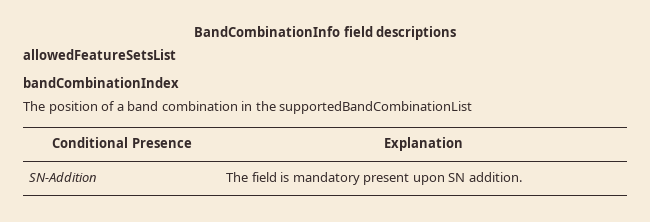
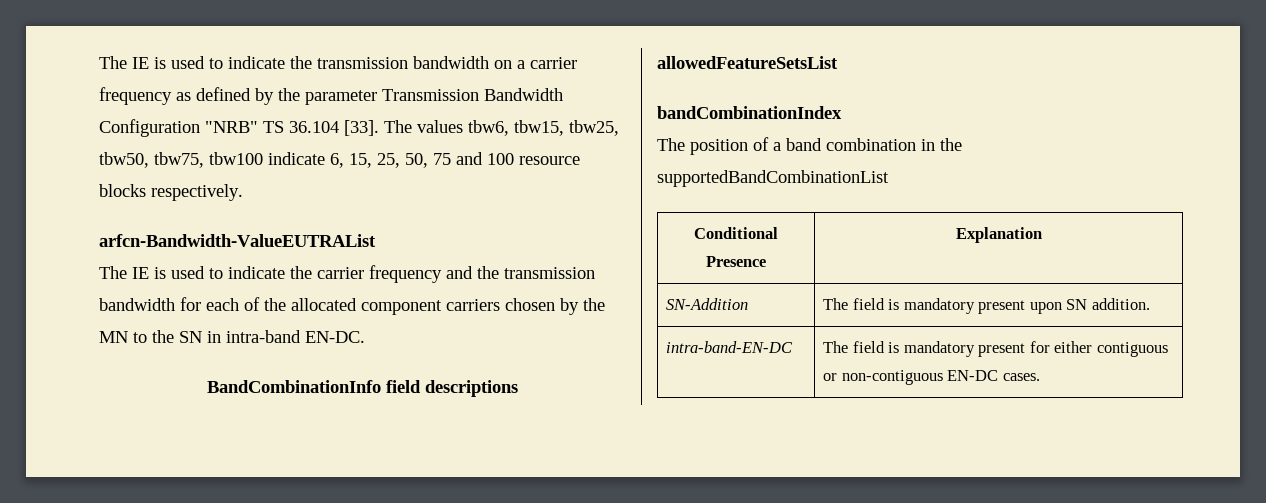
+ The IE is used to indicate the transmission bandwidth on a carrier frequency as defined by the parameter Transmission Bandwidth Configuration "NRB" TS 36.104 [33]. The values tbw6, tbw15, tbw25, tbw50, tbw75, tbw100 indicate 6, 15, 25, 50, 75 and 100 resource blocks respectively.
+ arfcn-Bandwidth-ValueEUTRAList
+ The IE is used to indicate the carrier frequency and the transmission bandwidth for each of the allocated component carriers chosen by the MN to the SN in intra-band EN-DC.
+ intra-band-EN-DC | The field is mandatory present for either contiguous or non-contiguous EN-DC cases.

